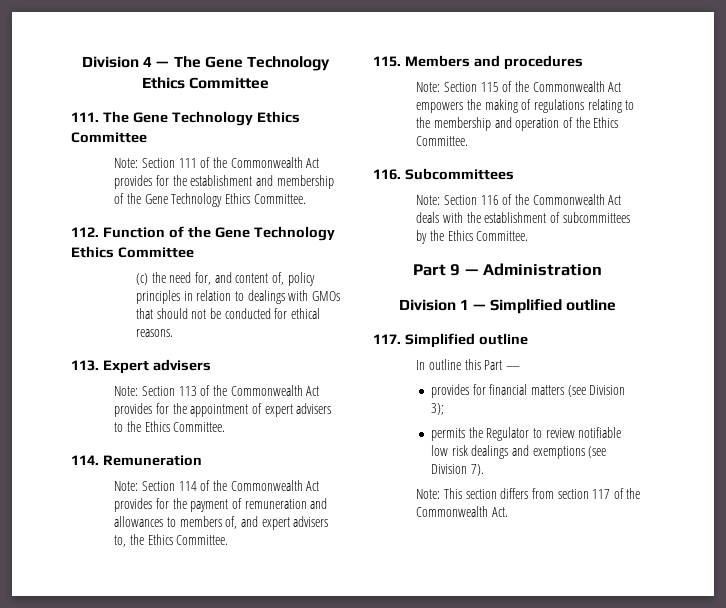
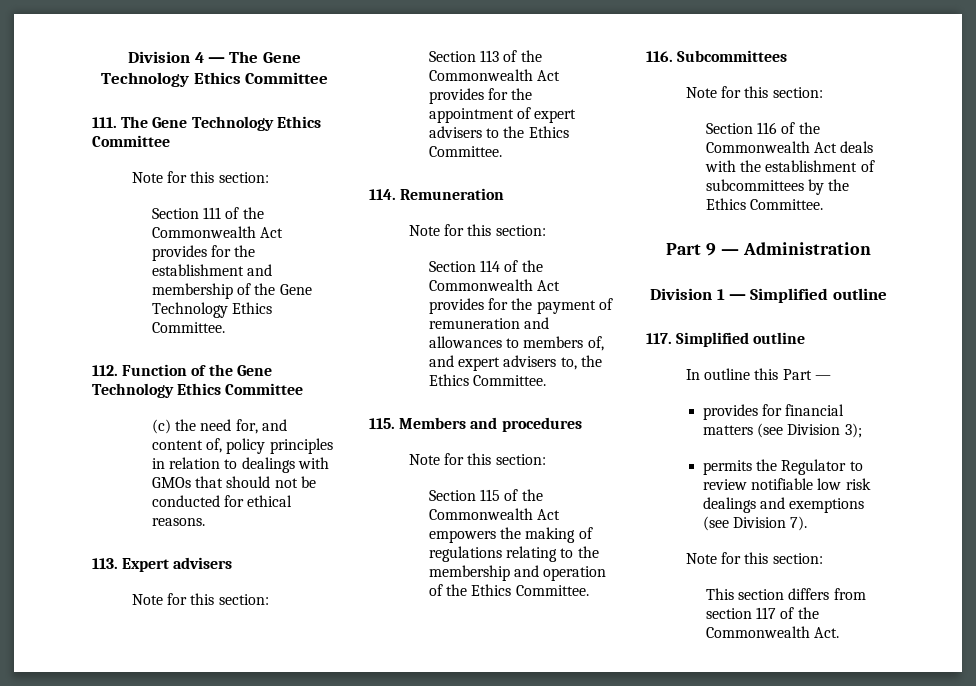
  111. The Gene Technology Ethics Committee
- Note: Section 111 of the Commonwealth Act provides for the establishment and membership of the Gene Technology Ethics Committee.
+ Note for this section:
+ Section 111 of the Commonwealth Act provides for the establishment and membership of the Gene Technology Ethics Committee.
  113. Expert advisers
- Note: Section 113 of the Commonwealth Act provides for the appointment of expert advisers to the Ethics Committee.
+ Note for this section:
+ Section 113 of the Commonwealth Act provides for the appointment of expert advisers to the Ethics Committee.
  114. Remuneration
- Note: Section 114 of the Commonwealth Act provides for the payment of remuneration and allowances to members of, and expert advisers to, the Ethics Committee.
+ Note for this section:
+ Section 114 of the Commonwealth Act provides for the payment of remuneration and allowances to members of, and expert advisers to, the Ethics Committee.
  115. Members and procedures
- Note: Section 115 of the Commonwealth Act empowers the making of regulations relating to the membership and operation of the Ethics Committee.
+ Note for this section:
+ Section 115 of the Commonwealth Act empowers the making of regulations relating to the membership and operation of the Ethics Committee.
  116. Subcommittees
- Note: Section 116 of the Commonwealth Act deals with the establishment of subcommittees by the Ethics Committee.
+ Note for this section:
+ Section 116 of the Commonwealth Act deals with the establishment of subcommittees by the Ethics Committee.
  permits the Regulator to review notifiable low risk dealings and exemptions (see Division 7).
- Note: This section differs from section 117 of the Commonwealth Act.
+ Note for this section:
+ This section differs from section 117 of the Commonwealth Act.

